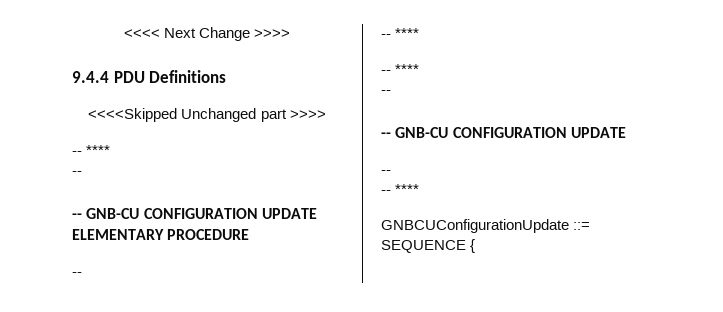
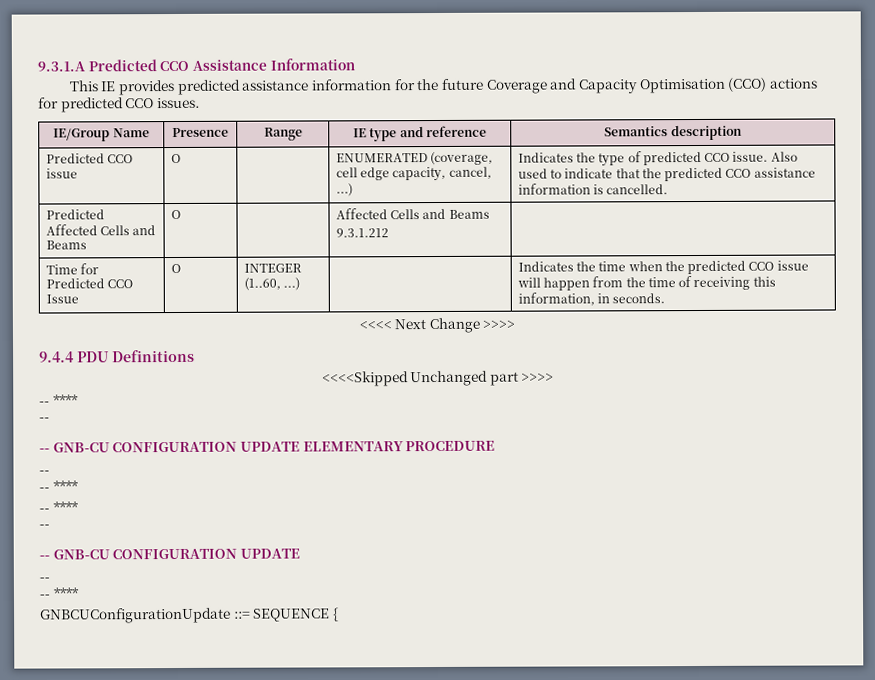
+ 9.3.1.A Predicted CCO Assistance Information
+ This IE provides predicted assistance information for the future Coverage and Capacity Optimisation (CCO) actions for predicted CCO issues.
+ IE/Group Name | Presence | Range | IE type and reference | Semantics description
+ Predicted CCO issue | O | | ENUMERATED (coverage, cell edge capacity, cancel, ...) | Indicates the type of predicted CCO issue. Also used to indicate that the predicted CCO assistance information is cancelled.
+ Predicted Affected Cells and Beams | O | | Affected Cells and Beams
+ 9.3.1.212 |
+ Time for Predicted CCO Issue | O | INTEGER (1..60, ...) | | Indicates the time when the predicted CCO issue will happen from the time of receiving this information, in seconds.

